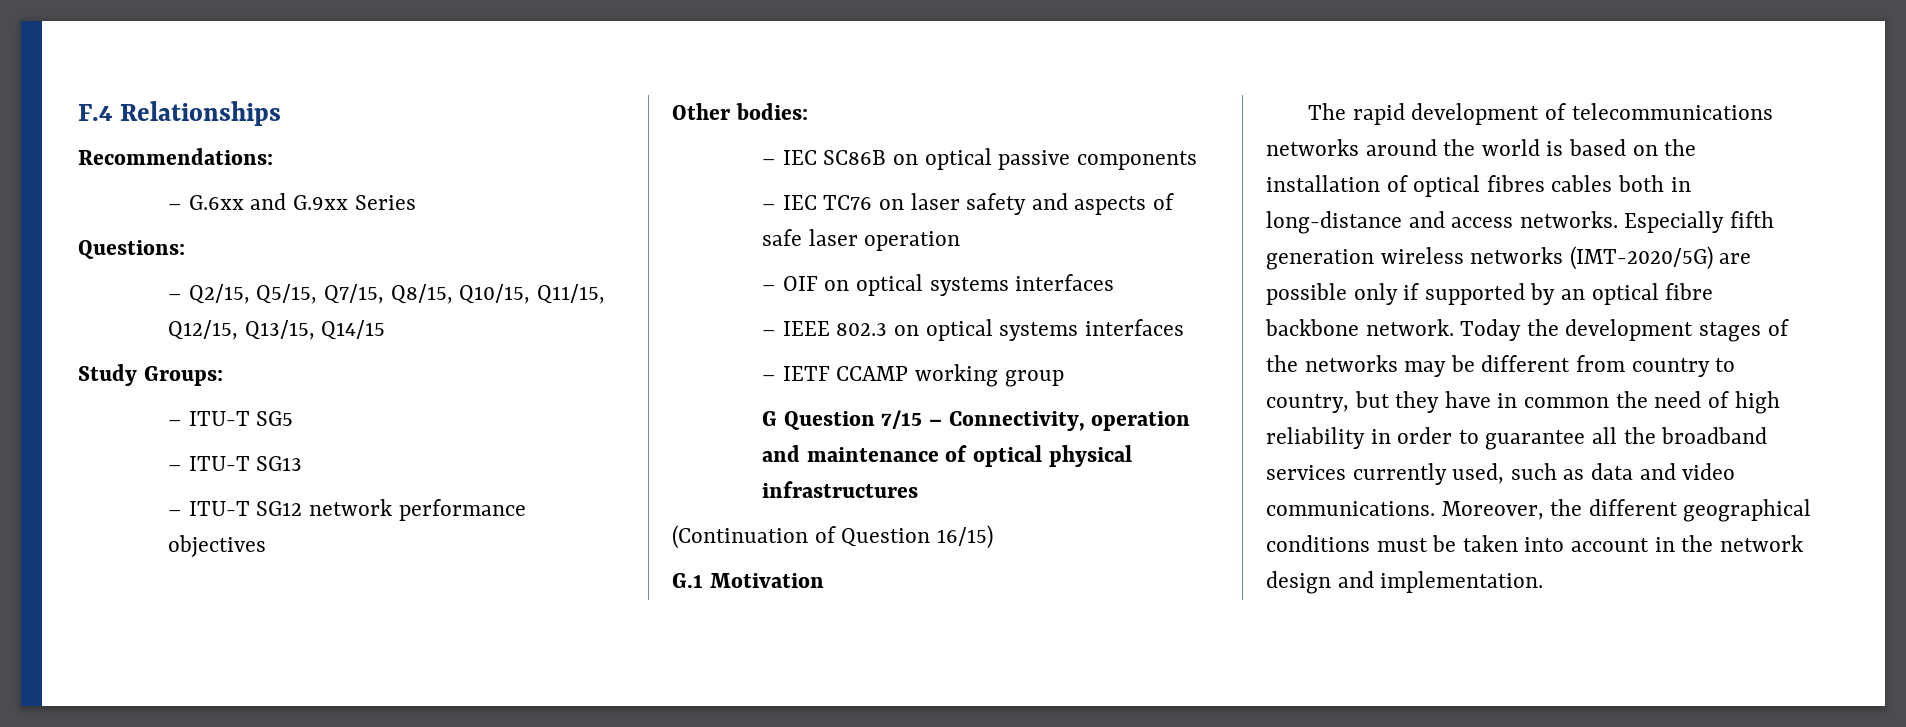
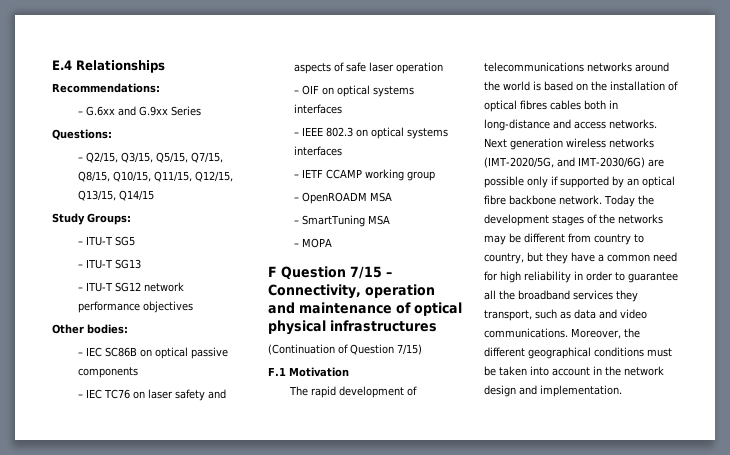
- F.4 Relationships
+ E.4 Relationships
- – Q2/15, Q5/15, Q7/15, Q8/15, Q10/15, Q11/15, Q12/15, Q13/15, Q14/15
+ – Q2/15, Q3/15, Q5/15, Q7/15, Q8/15, Q10/15, Q11/15, Q12/15, Q13/15, Q14/15
- G Question 7/15 – Connectivity, operation and maintenance of optical physical infrastructures
+ – OpenROADM MSA
+ – SmartTuning MSA
+ – MOPA
+ F Question 7/15 – Connectivity, operation and maintenance of optical physical infrastructures
- (Continuation of Question 16/15)
- G.1 Motivation
+ (Continuation of Question 7/15)
+ F.1 Motivation
- Especially fifth generation wireless networks (IMT-2020/5G) are possible only if supported by an optical fibre backbone network.
+ Next generation wireless networks (IMT-2020/5G, and IMT-2030/6G) are possible only if supported by an optical fibre backbone network.
- Today the development stages of the networks may be different from country to country, but they have in common the need of high reliability in order to guarantee all the broadband services currently used, such as data and video communications.
+ Today the development stages of the networks may be different from country to country, but they have a common need for high reliability in order to guarantee all the broadband services they transport, such as data and video communications.

